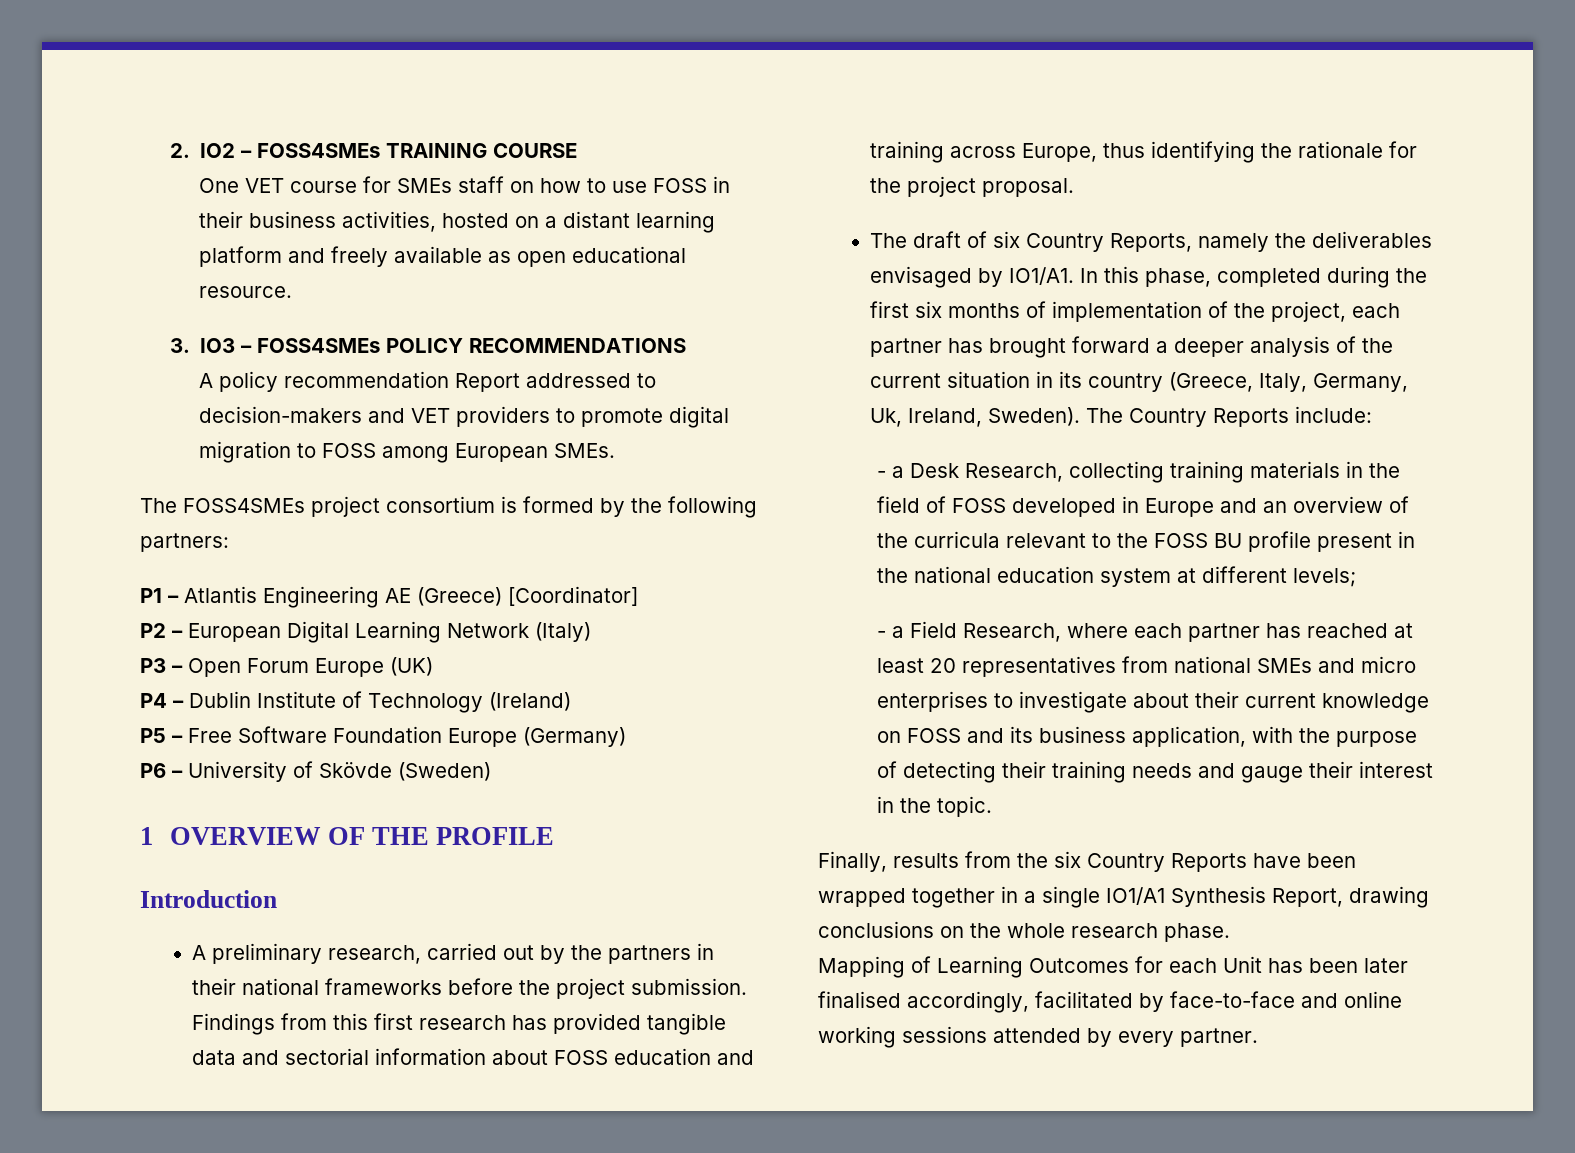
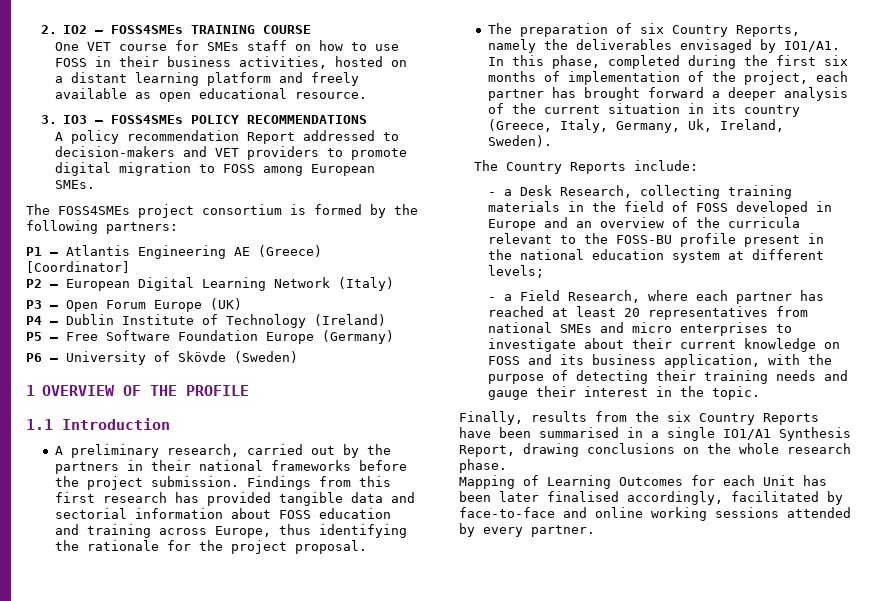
- Introduction
+ 1.1 Introduction
- The draft of six Country Reports, namely the deliverables envisaged by IO1/A1.
+ The preparation of six Country Reports, namely the deliverables envisaged by IO1/A1.
- In this phase, completed during the first six months of implementation of the project, each partner has brought forward a deeper analysis of the current situation in its country (Greece, Italy, Germany, Uk, Ireland, Sweden). The Country Reports include:
+ In this phase, completed during the first six months of implementation of the project, each partner has brought forward a deeper analysis of the current situation in its country (Greece, Italy, Germany, Uk, Ireland, Sweden).
+ The Country Reports include:
- - a Desk Research, collecting training materials in the field of FOSS developed in Europe and an overview of the curricula relevant to the FOSS BU profile present in the national education system at different levels;
+ - a Desk Research, collecting training materials in the field of FOSS developed in Europe and an overview of the curricula relevant to the FOSS-BU profile present in the national education system at different levels;
- Finally, results from the six Country Reports have been wrapped together in a single IO1/A1 Synthesis Report, drawing conclusions on the whole research phase.
+ Finally, results from the six Country Reports have been summarised in a single IO1/A1 Synthesis Report, drawing conclusions on the whole research phase.

